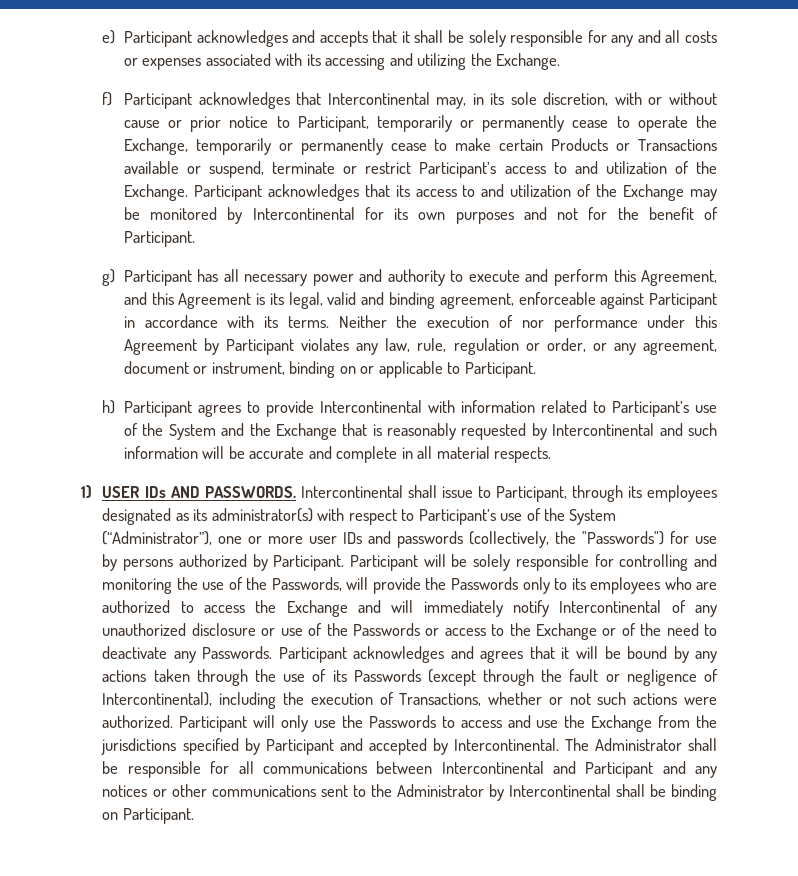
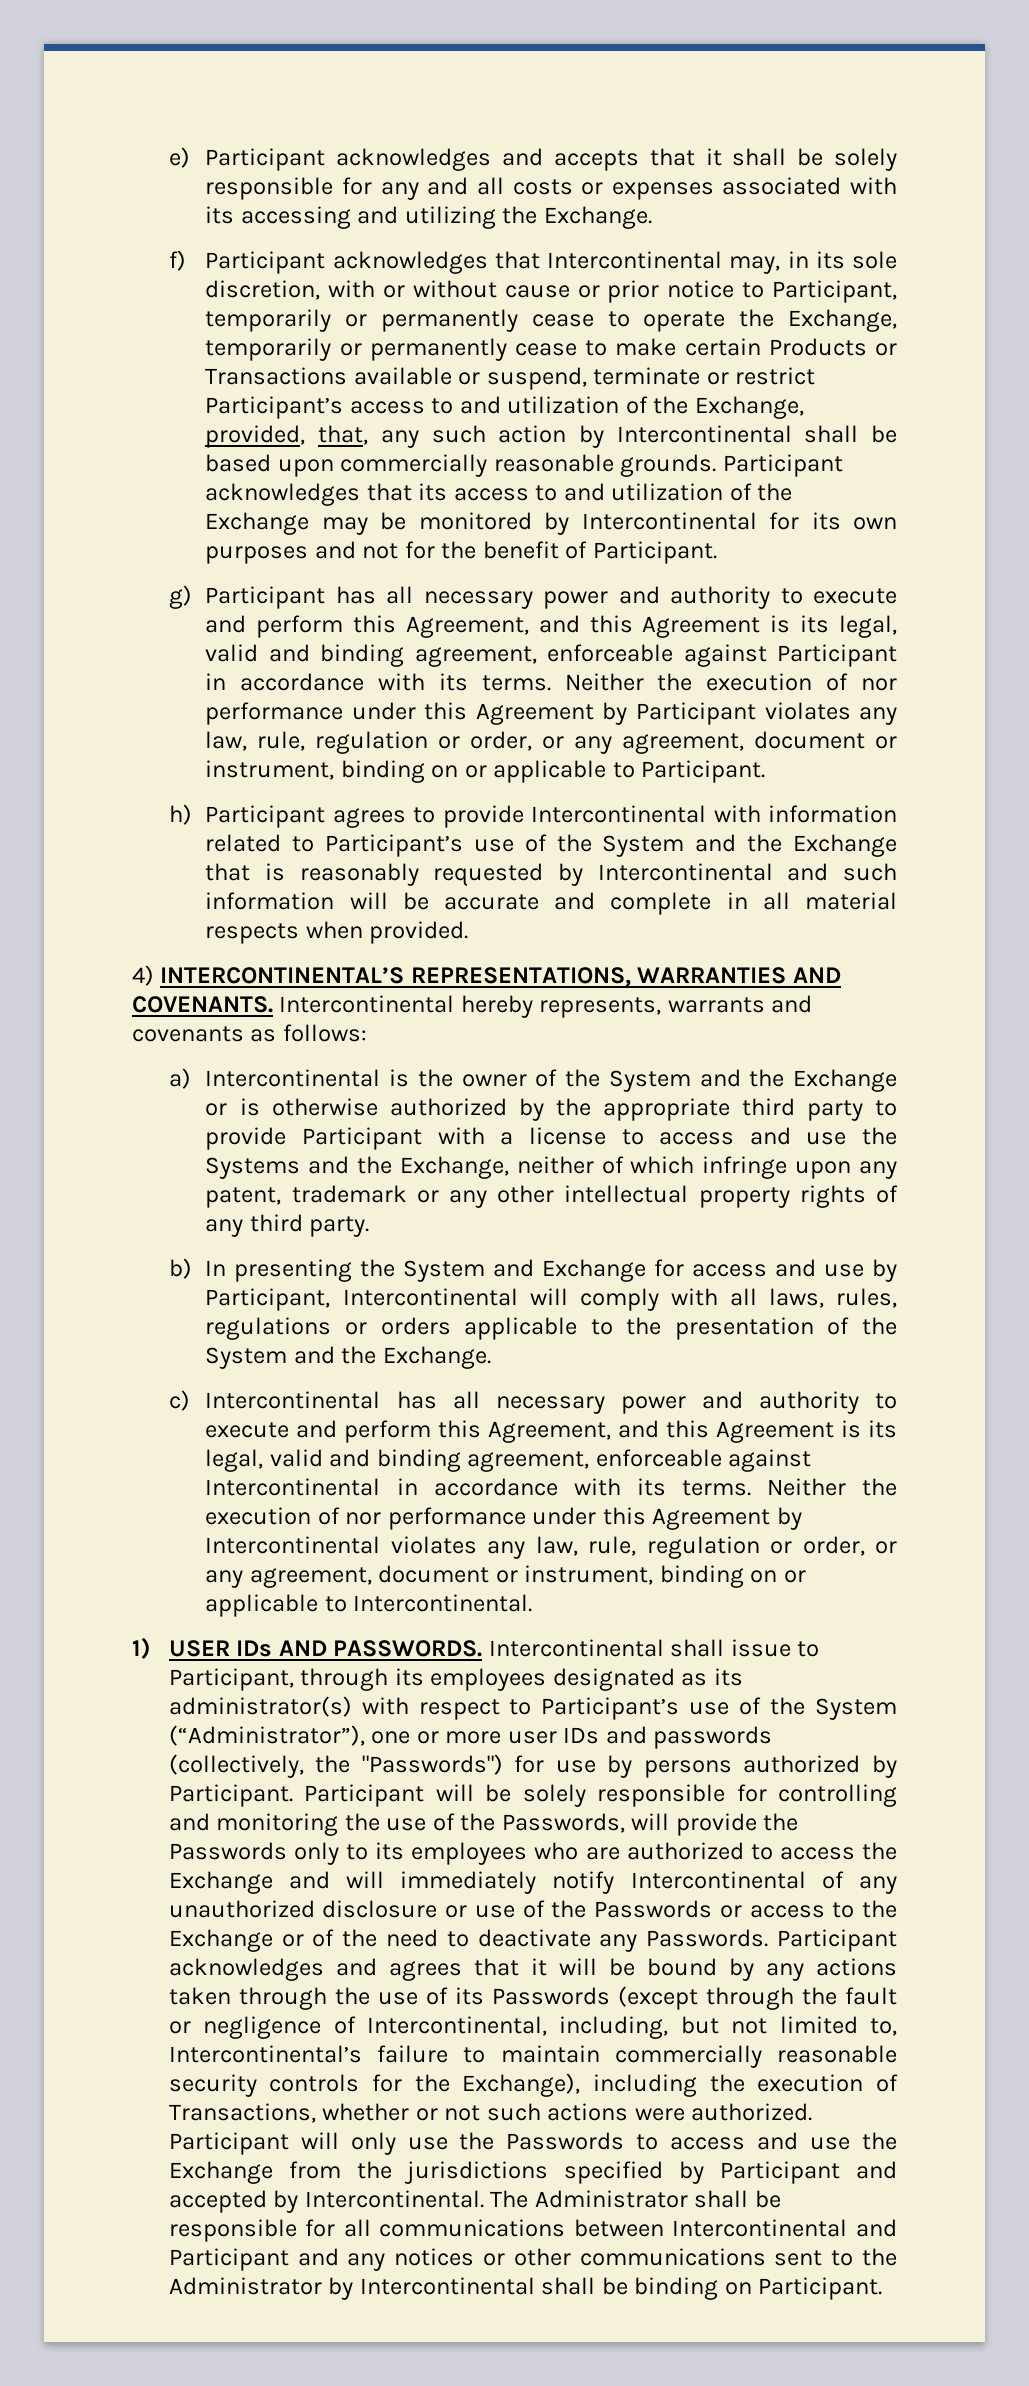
- f) Participant acknowledges that Intercontinental may, in its sole discretion, with or without cause or prior notice to Participant, temporarily or permanently cease to operate the Exchange, temporarily or permanently cease to make certain Products or Transactions available or suspend, terminate or restrict Participant’s access to and utilization of the Exchange.
+ f) Participant acknowledges that Intercontinental may, in its sole discretion, with or without cause or prior notice to Participant, temporarily or permanently cease to operate the Exchange, temporarily or permanently cease to make certain Products or Transactions available or suspend, terminate or restrict Participant’s access to and utilization of the Exchange, provided, that, any such action by Intercontinental shall be based upon commercially reasonable grounds.
- h) Participant agrees to provide Intercontinental with information related to Participant’s use of the System and the Exchange that is reasonably requested by Intercontinental and such information will be accurate and complete in all material respects.
+ h) Participant agrees to provide Intercontinental with information related to Participant’s use of the System and the Exchange that is reasonably requested by Intercontinental and such information will be accurate and complete in all material respects when provided.
+ 4) INTERCONTINENTAL’S REPRESENTATIONS, WARRANTIES AND COVENANTS. Intercontinental hereby represents, warrants and covenants as follows:
+ a) Intercontinental is the owner of the System and the Exchange or is otherwise authorized by the appropriate third party to provide Participant with a license to access and use the Systems and the Exchange, neither of which infringe upon any patent, trademark or any other intellectual property rights of any third party.
+ b) In presenting the System and Exchange for access and use by Participant, Intercontinental will comply with all laws, rules, regulations or orders applicable to the presentation of the System and the Exchange.
+ c) Intercontinental has all necessary power and authority to execute and perform this Agreement, and this Agreement is its legal, valid and binding agreement, enforceable against Intercontinental in accordance with its terms. Neither the execution of nor performance under this Agreement by Intercontinental violates any law, rule, regulation or order, or any agreement, document or instrument, binding on or applicable to Intercontinental.
- Participant acknowledges and agrees that it will be bound by any actions taken through the use of its Passwords (except through the fault or negligence of Intercontinental), including the execution of Transactions, whether or not such actions were authorized.
+ Participant acknowledges and agrees that it will be bound by any actions taken through the use of its Passwords (except through the fault or negligence of Intercontinental, including, but not limited to, Intercontinental’s failure to maintain commercially reasonable security controls for the Exchange), including the execution of Transactions, whether or not such actions were authorized.

